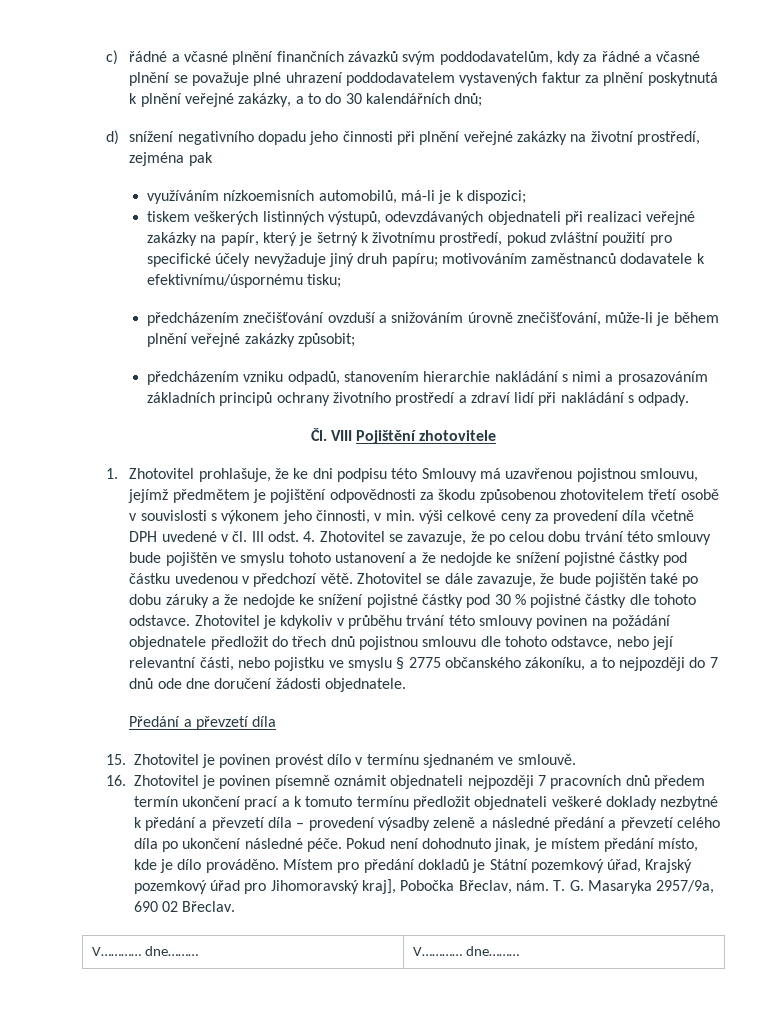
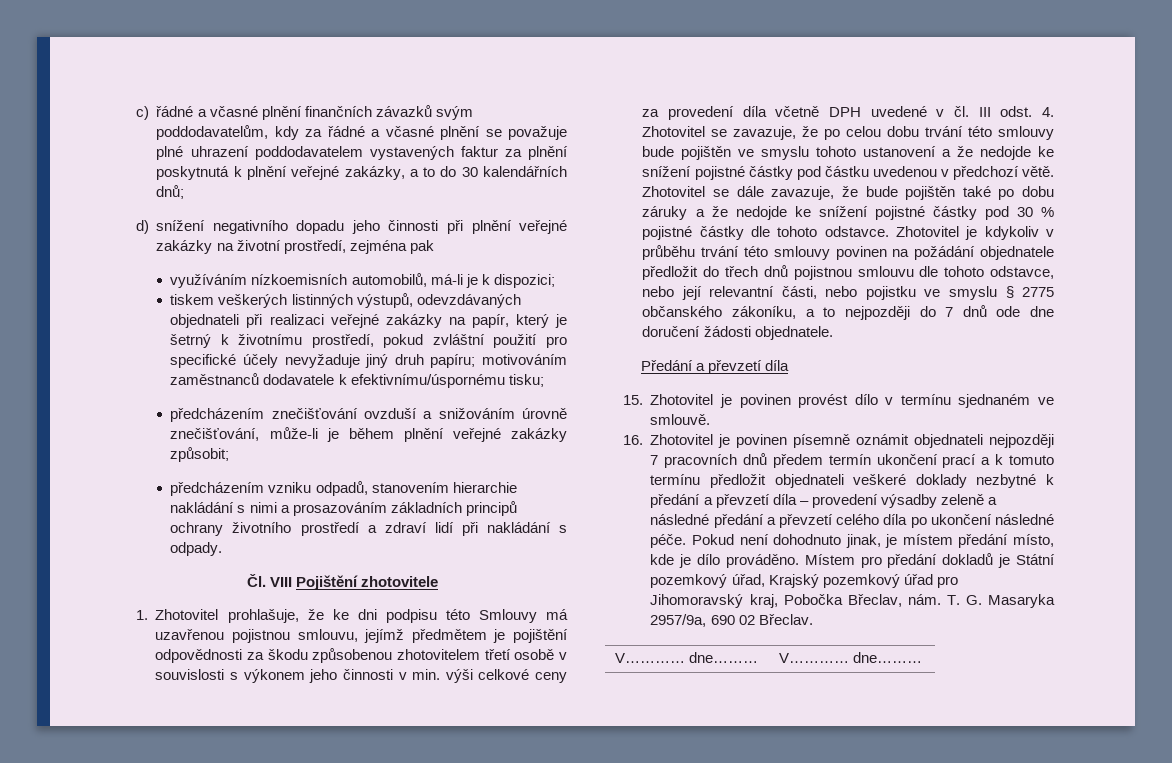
- 1. Zhotovitel prohlašuje, že ke dni podpisu této Smlouvy má uzavřenou pojistnou smlouvu, jejímž předmětem je pojištění odpovědnosti za škodu způsobenou zhotovitelem třetí osobě v souvislosti s výkonem jeho činnosti, v min. výši celkové ceny za provedení díla včetně DPH uvedené v čl. III odst. 4. Zhotovitel se zavazuje, že po celou dobu trvání této smlouvy bude pojištěn ve smyslu tohoto ustanovení a že nedojde ke snížení pojistné částky pod částku uvedenou v předchozí větě.
+ 1. Zhotovitel prohlašuje, že ke dni podpisu této Smlouvy má uzavřenou pojistnou smlouvu, jejímž předmětem je pojištění odpovědnosti za škodu způsobenou zhotovitelem třetí osobě v souvislosti s výkonem jeho činnosti v min. výši celkové ceny za provedení díla včetně DPH uvedené v čl. III odst. 4. Zhotovitel se zavazuje, že po celou dobu trvání této smlouvy bude pojištěn ve smyslu tohoto ustanovení a že nedojde ke snížení pojistné částky pod částku uvedenou v předchozí větě.
- Místem pro předání dokladů je Státní pozemkový úřad, Krajský pozemkový úřad pro Jihomoravský kraj], Pobočka Břeclav, nám.
+ Místem pro předání dokladů je Státní pozemkový úřad, Krajský pozemkový úřad pro Jihomoravský kraj, Pobočka Břeclav, nám.

